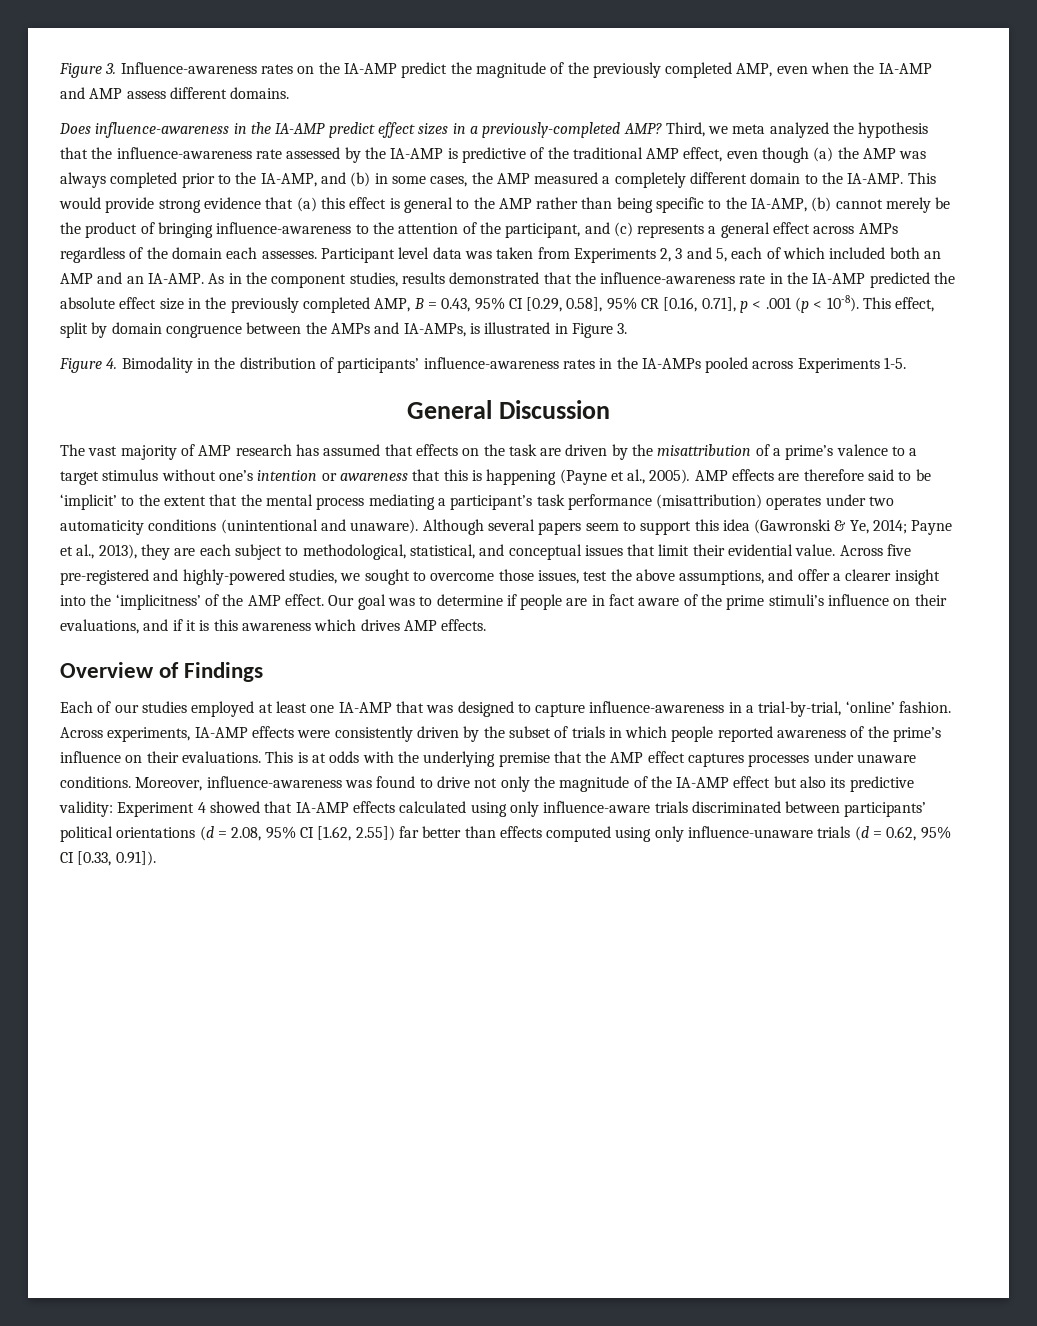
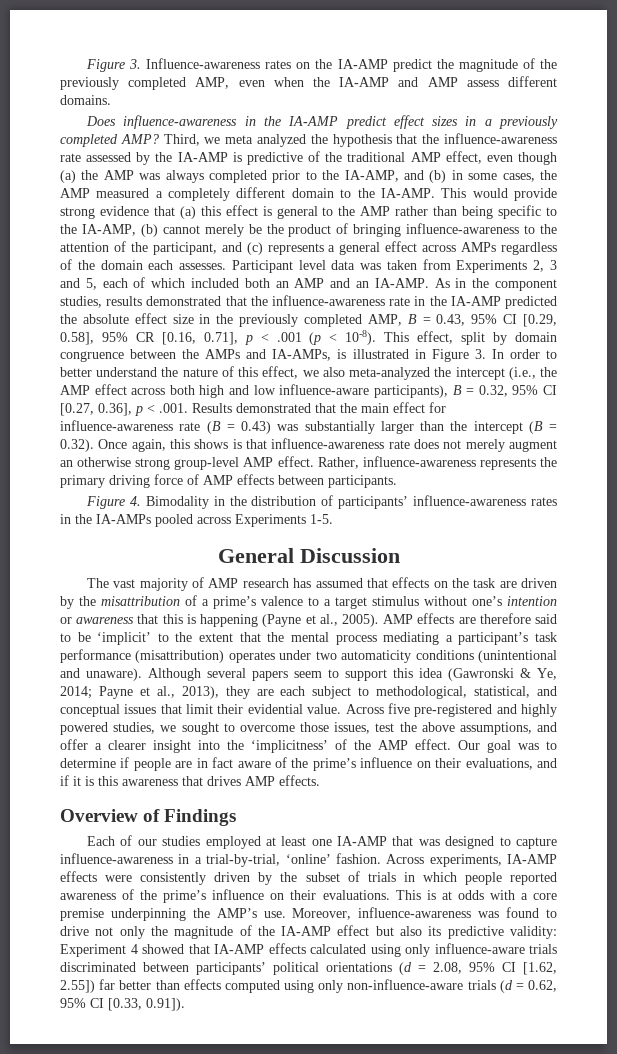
- Does influence-awareness in the IA-AMP predict effect sizes in a previously-completed AMP?
+ Does influence-awareness in the IA-AMP predict effect sizes in a previously completed AMP?
- This effect, split by domain congruence between the AMPs and IA-AMPs, is illustrated in Figure 3.
+ This effect, split by domain congruence between the AMPs and IA-AMPs, is illustrated in Figure 3. In order to better understand the nature of this effect, we also meta-analyzed the intercept (i.e., the AMP effect across both high and low influence-aware participants), B = 0.32, 95% CI [0.27, 0.36], p < .001. Results demonstrated that the main effect for influence-awareness rate (B = 0.43) was substantially larger than the intercept (B = 0.32). Once again, this shows is that influence-awareness rate does not merely augment an otherwise strong group-level AMP effect. Rather, influence-awareness represents the primary driving force of AMP effects between participants.
- Across five pre-registered and highly-powered studies, we sought to overcome those issues, test the above assumptions, and offer a clearer insight into the ‘implicitness’ of the AMP effect.
+ Across five pre-registered and highly powered studies, we sought to overcome those issues, test the above assumptions, and offer a clearer insight into the ‘implicitness’ of the AMP effect.
- Our goal was to determine if people are in fact aware of the prime stimuli’s influence on their evaluations, and if it is this awareness which drives AMP effects.
+ Our goal was to determine if people are in fact aware of the prime’s influence on their evaluations, and if it is this awareness that drives AMP effects.
- This is at odds with the underlying premise that the AMP effect captures processes under unaware conditions.
+ This is at odds with a core premise underpinning the AMP’s use.
- Moreover, influence-awareness was found to drive not only the magnitude of the IA-AMP effect but also its predictive validity: Experiment 4 showed that IA-AMP effects calculated using only influence-aware trials discriminated between participants’ political orientations (d = 2.08, 95% CI [1.62, 2.55]) far better than effects computed using only influence-unaware trials (d = 0.62, 95% CI [0.33, 0.91]).
+ Moreover, influence-awareness was found to drive not only the magnitude of the IA-AMP effect but also its predictive validity: Experiment 4 showed that IA-AMP effects calculated using only influence-aware trials discriminated between participants’ political orientations (d = 2.08, 95% CI [1.62, 2.55]) far better than effects computed using only non-influence-aware trials (d = 0.62, 95% CI [0.33, 0.91]).

